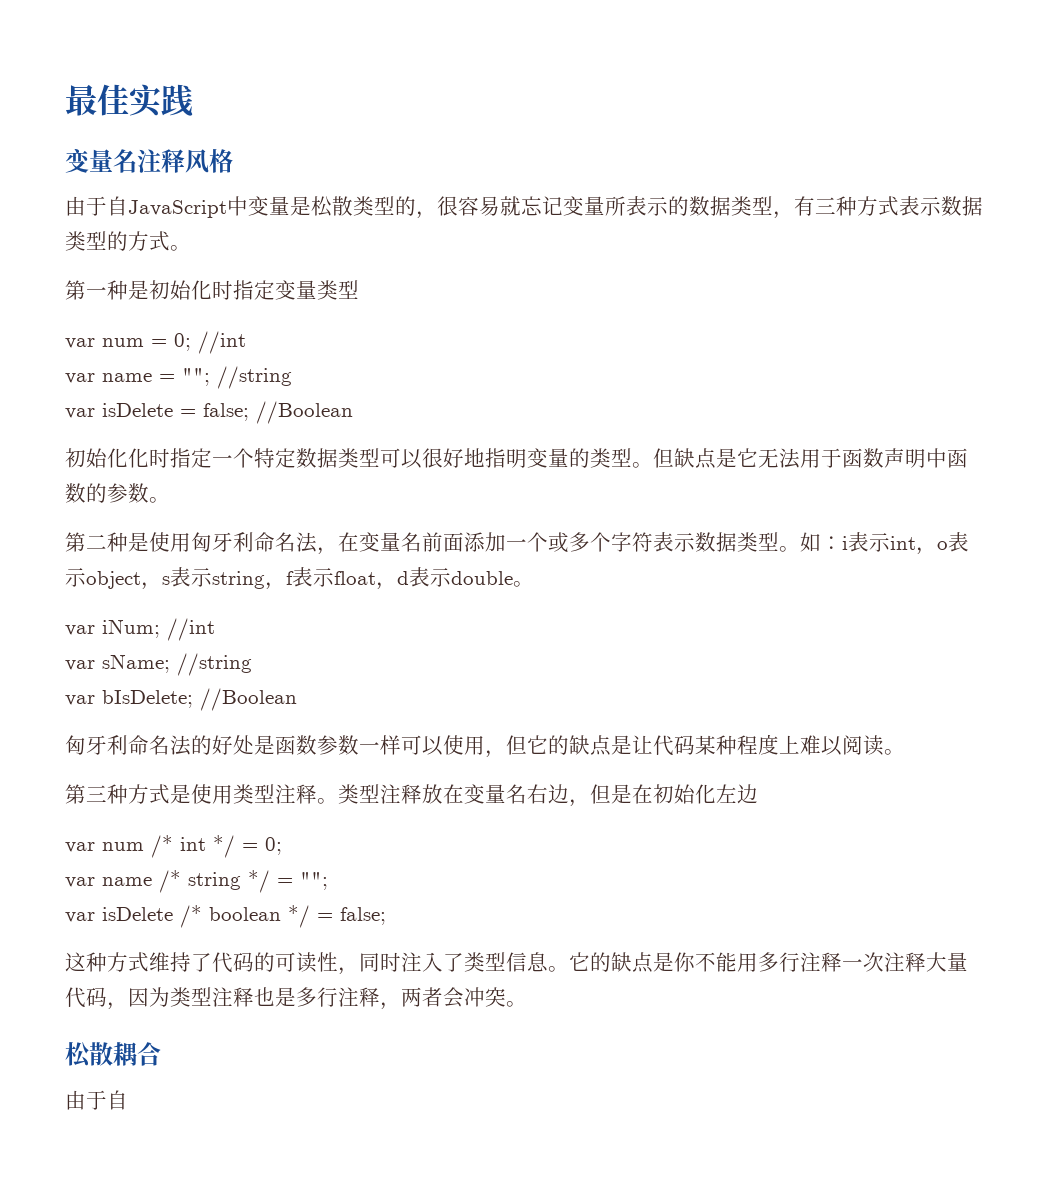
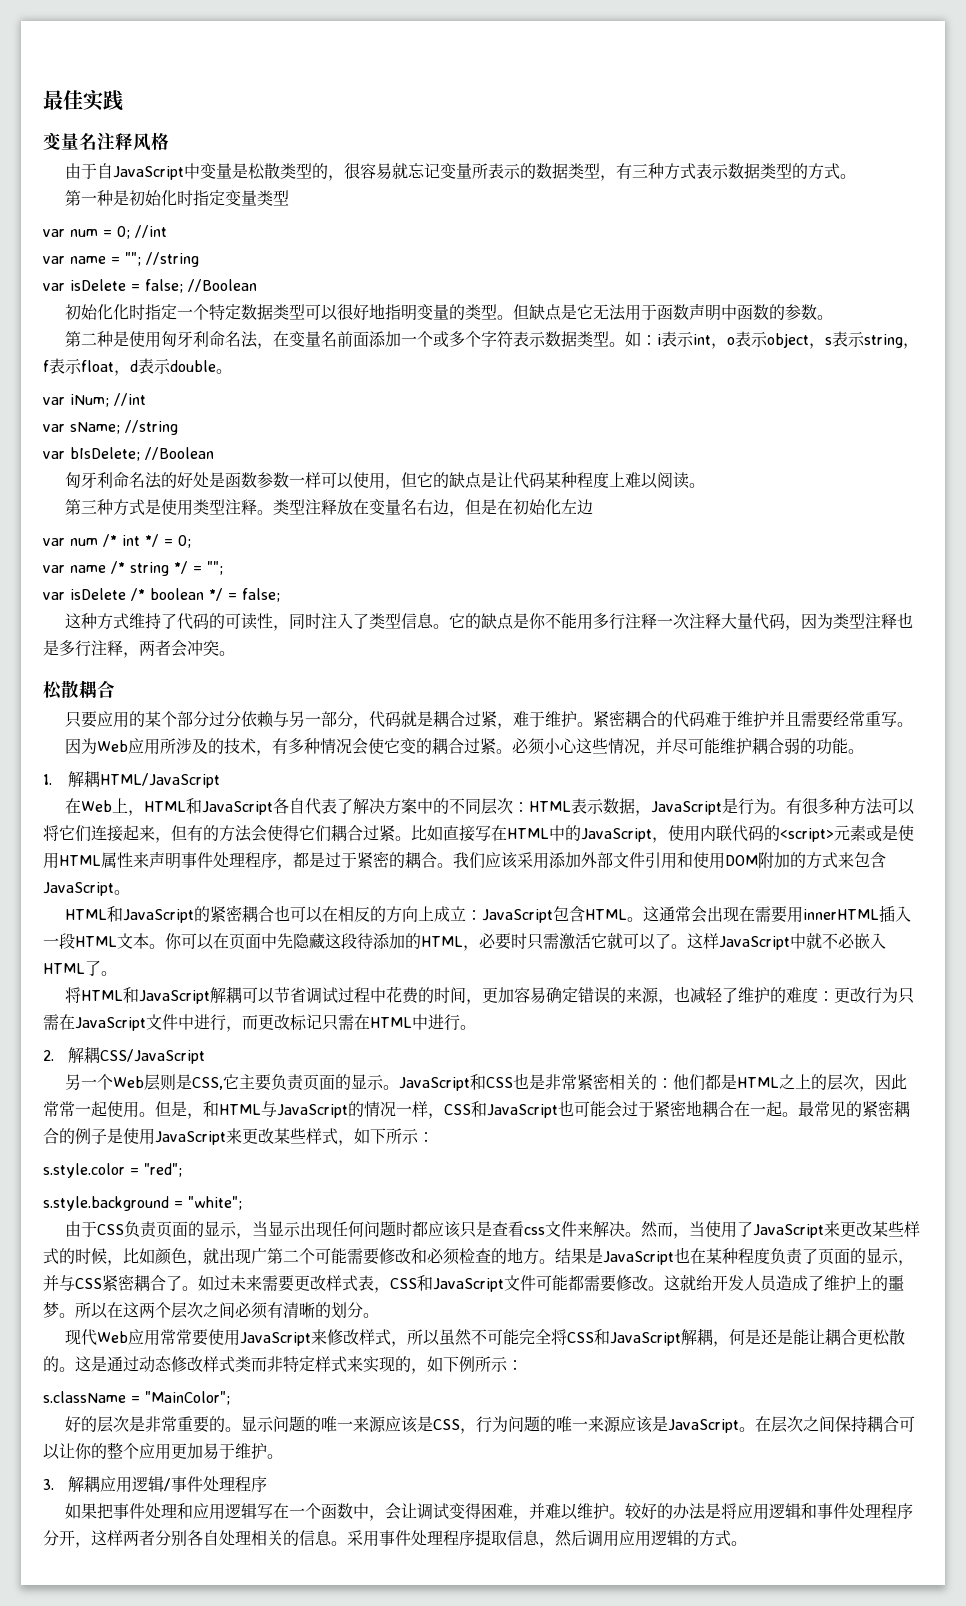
  松散耦合
- 由于自
+ 只要应用的某个部分过分依赖与另一部分，代码就是耦合过紧，难于维护。紧密耦合的代码难于维护并且需要经常重写。
+ 因为Web应用所涉及的技术，有多种情况会使它变的耦合过紧。必须小心这些情况，并尽可能维护耦合弱的功能。
+ 1.解耦HTML/JavaScript
+ 在Web上，HTML和JavaScript各自代表了解决方案中的不同层次：HTML表示数据，JavaScript是行为。有很多种方法可以将它们连接起来，但有的方法会使得它们耦合过紧。比如直接写在HTML中的JavaScript，使用内联代码的<script>元素或是使用HTML属性来声明事件处理程序，都是过于紧密的耦合。我们应该采用添加外部文件引用和使用DOM附加的方式来包含JavaScript。
+ HTML和JavaScript的紧密耦合也可以在相反的方向上成立：JavaScript包含HTML。这通常会出现在需要用innerHTML插入一段HTML文本。你可以在页面中先隐藏这段待添加的HTML，必要时只需激活它就可以了。这样JavaScript中就不必嵌入HTML了。
+ 将HTML和JavaScript解耦可以节省调试过程中花费的时间，更加容易确定错误的来源，也减轻了维护的难度：更改行为只需在JavaScript文件中进行，而更改标记只需在HTML中进行。
+ 2.解耦CSS/JavaScript
+ 另一个Web层则是CSS,它主要负责页面的显示。JavaScript和CSS也是非常紧密相关的：他们都是HTML之上的层次，因此常常一起使用。但是，和HTML与JavaScript的情况一样，CSS和JavaScript也可能会过于紧密地耦合在一起。最常见的紧密耦合的例子是使用JavaScript来更改某些样式，如下所示：
+ s.style.color = "red";
+ s.style.background = "white";
+ 由于CSS负责页面的显示，当显示出现任何问题时都应该只是查看css文件来解决。然而，当使用了JavaScript来更改某些样式的时候，比如颜色，就出现广第二个可能需要修改和必须检查的地方。结果是JavaScript也在某种程度负责了页面的显示，并与CSS紧密耦合了。如过未来需要更改样式表，CSS和JavaScript文件可能都需要修改。这就绐开发人员造成了维护上的噩梦。所以在这两个层次之间必须有清晰的划分。
+ 现代Web应用常常要使用JavaScript来修改样式，所以虽然不可能完全将CSS和JavaScript解耦，何是还是能让耦合更松散的。这是通过动态修改样式类而非特定样式来实现的，如下例所示：
+ s.className = "MainColor";
+ 好的层次是非常重要的。显示问题的唯一来源应该是CSS，行为问题的唯一来源应该是JavaScript。在层次之间保持耦合可以让你的整个应用更加易于维护。
+ 3.解耦应用逻辑/事件处理程序
+ 如果把事件处理和应用逻辑写在一个函数中，会让调试变得困难，并难以维护。较好的办法是将应用逻辑和事件处理程序分开，这样两者分别各自处理相关的信息。采用事件处理程序提取信息，然后调用应用逻辑的方式。

